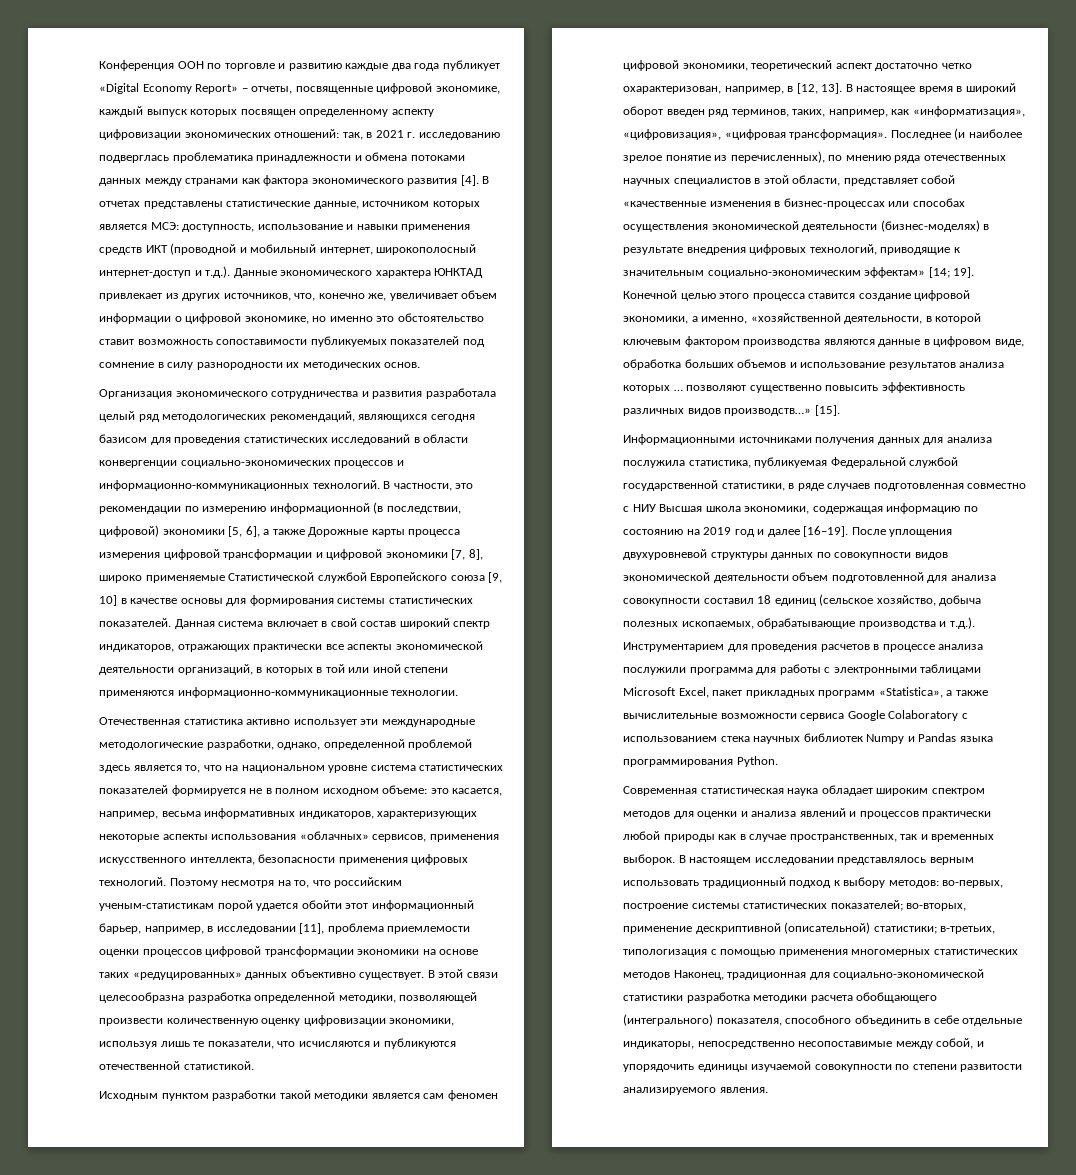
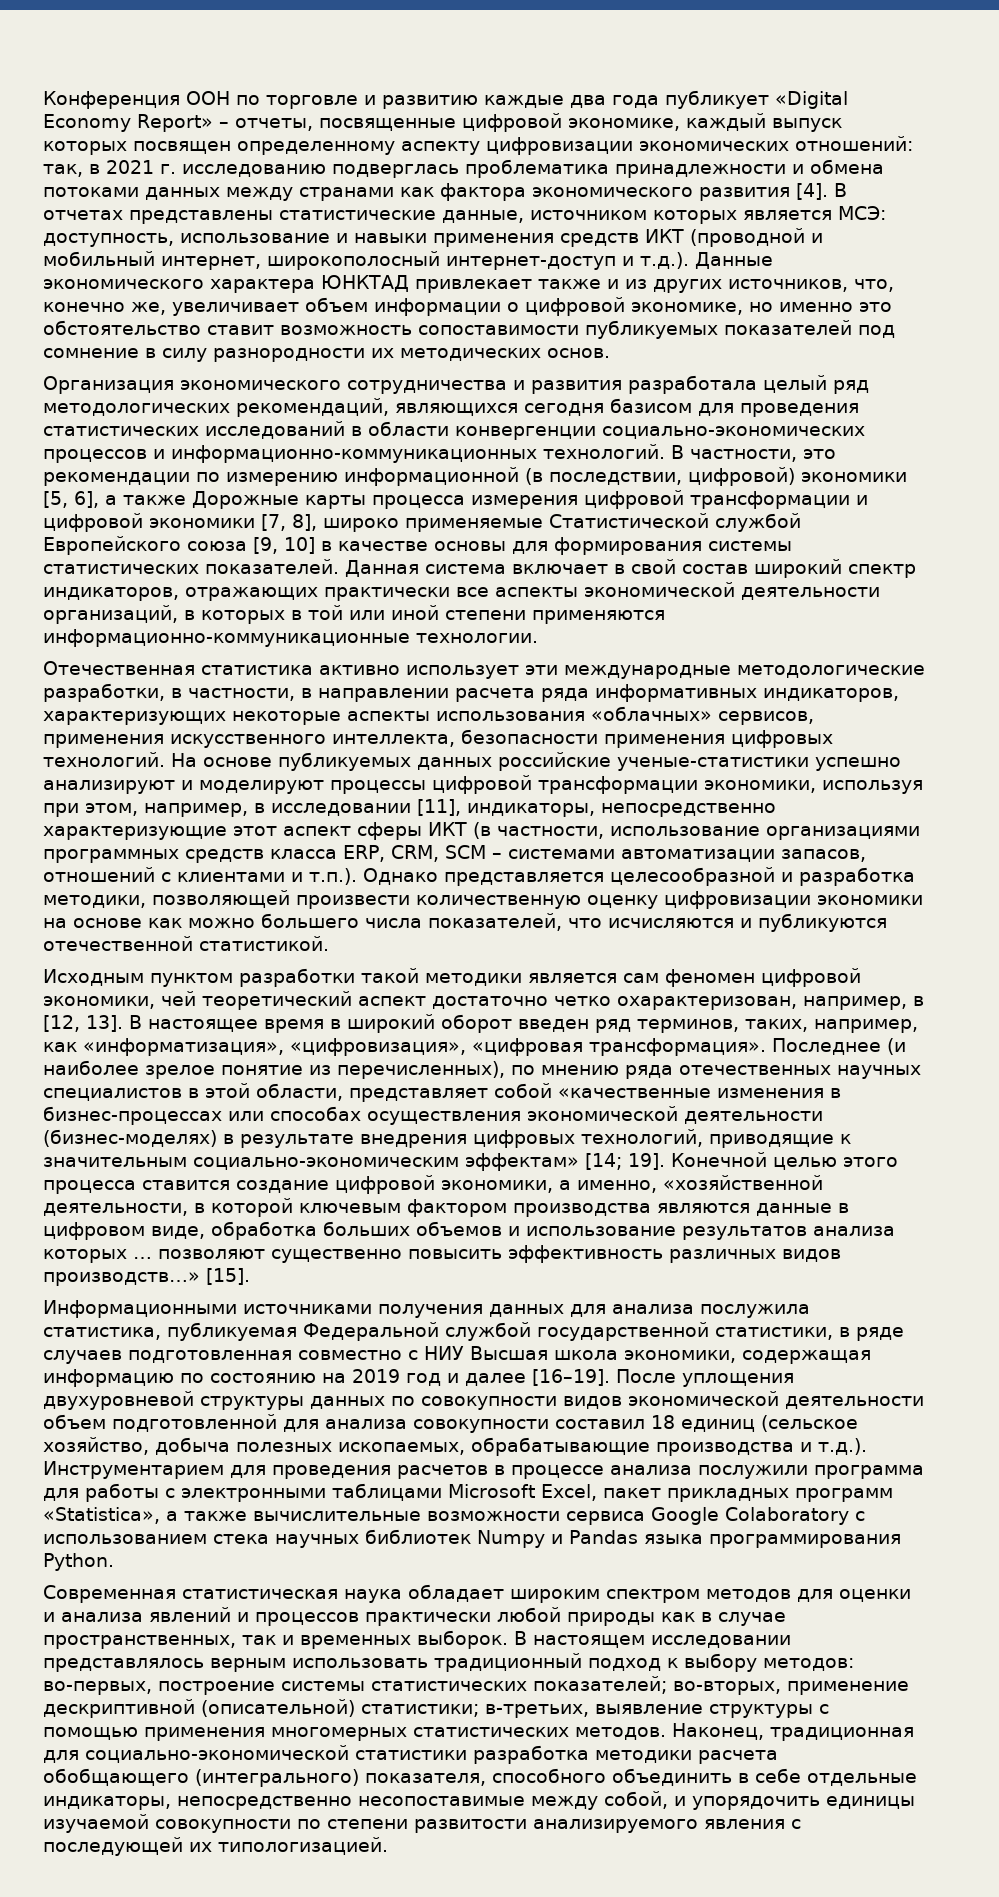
- В отчетах представлены статистические данные, источником которых является МСЭ: доступность, использование и навыки применения средств ИКТ (проводной и мобильный интернет, широкополосный интернет-доступ и т.д.). Данные экономического характера ЮНКТАД привлекает из других источников, что, конечно же, увеличивает объем информации о цифровой экономике, но именно это обстоятельство ставит возможность сопоставимости публикуемых показателей под сомнение в силу разнородности их методических основ.
+ В отчетах представлены статистические данные, источником которых является МСЭ: доступность, использование и навыки применения средств ИКТ (проводной и мобильный интернет, широкополосный интернет-доступ и т.д.). Данные экономического характера ЮНКТАД привлекает также и из других источников, что, конечно же, увеличивает объем информации о цифровой экономике, но именно это обстоятельство ставит возможность сопоставимости публикуемых показателей под сомнение в силу разнородности их методических основ.
- Отечественная статистика активно использует эти международные методологические разработки, однако, определенной проблемой здесь является то, что на национальном уровне система статистических показателей формируется не в полном исходном объеме: это касается, например, весьма информативных индикаторов, характеризующих некоторые аспекты использования «облачных» сервисов, применения искусственного интеллекта, безопасности применения цифровых технологий.
+ Отечественная статистика активно использует эти международные методологические разработки, в частности, в направлении расчета ряда информативных индикаторов, характеризующих некоторые аспекты использования «облачных» сервисов, применения искусственного интеллекта, безопасности применения цифровых технологий.
- Поэтому несмотря на то, что российским ученым-статистикам порой удается обойти этот информационный барьер, например, в исследовании [11], проблема приемлемости оценки процессов цифровой трансформации экономики на основе таких «редуцированных» данных объективно существует. В этой связи целесообразна разработка определенной методики, позволяющей произвести количественную оценку цифровизации экономики, используя лишь те показатели, что исчисляются и публикуются отечественной статистикой.
+ На основе публикуемых данных российские ученые-статистики успешно анализируют и моделируют процессы цифровой трансформации экономики, используя при этом, например, в исследовании [11], индикаторы, непосредственно характеризующие этот аспект сферы ИКТ (в частности, использование организациями программных средств класса ERP, CRM, SCM – системами автоматизации запасов, отношений с клиентами и т.п.). Однако представляется целесообразной и разработка методики, позволяющей произвести количественную оценку цифровизации экономики на основе как можно большего числа показателей, что исчисляются и публикуются отечественной статистикой.
- Исходным пунктом разработки такой методики является сам феномен цифровой экономики, теоретический аспект достаточно четко охарактеризован, например, в [12, 13].
+ Исходным пунктом разработки такой методики является сам феномен цифровой экономики, чей теоретический аспект достаточно четко охарактеризован, например, в [12, 13].
- В настоящем исследовании представлялось верным использовать традиционный подход к выбору методов: во-первых, построение системы статистических показателей; во-вторых, применение дескриптивной (описательной) статистики; в-третьих, типологизация с помощью применения многомерных статистических методов Наконец, традиционная для социально-экономической статистики разработка методики расчета обобщающего (интегрального) показателя, способного объединить в себе отдельные индикаторы, непосредственно несопоставимые между собой, и упорядочить единицы изучаемой совокупности по степени развитости анализируемого явления.
+ В настоящем исследовании представлялось верным использовать традиционный подход к выбору методов: во-первых, построение системы статистических показателей; во-вторых, применение дескриптивной (описательной) статистики; в-третьих, выявление структуры с помощью применения многомерных статистических методов. Наконец, традиционная для социально-экономической статистики разработка методики расчета обобщающего (интегрального) показателя, способного объединить в себе отдельные индикаторы, непосредственно несопоставимые между собой, и упорядочить единицы изучаемой совокупности по степени развитости анализируемого явления с последующей их типологизацией.

